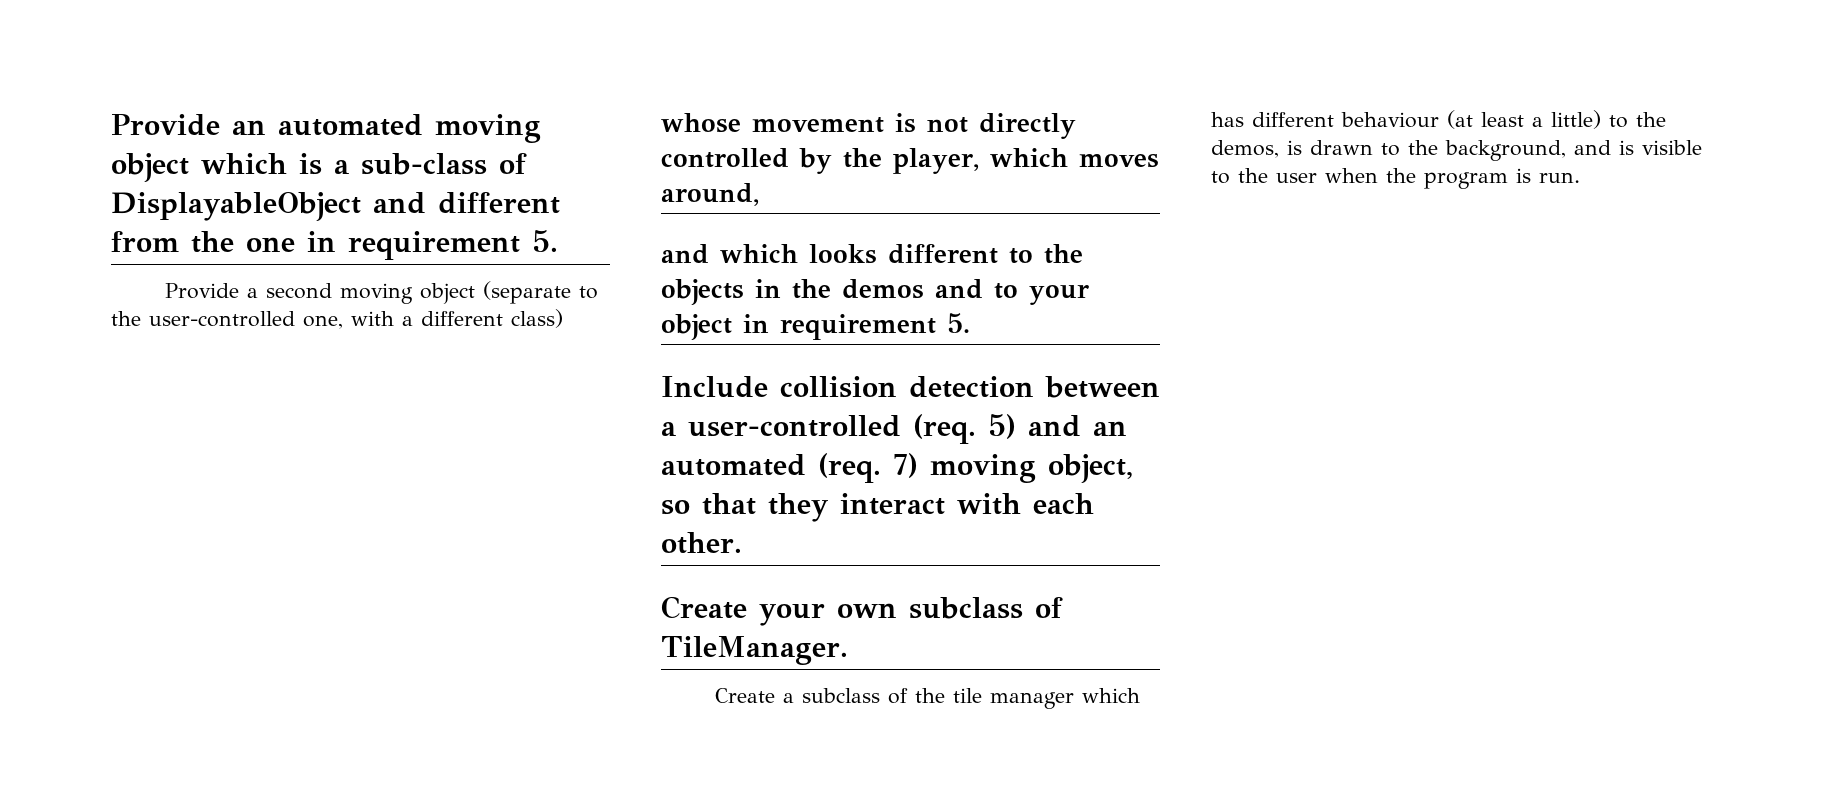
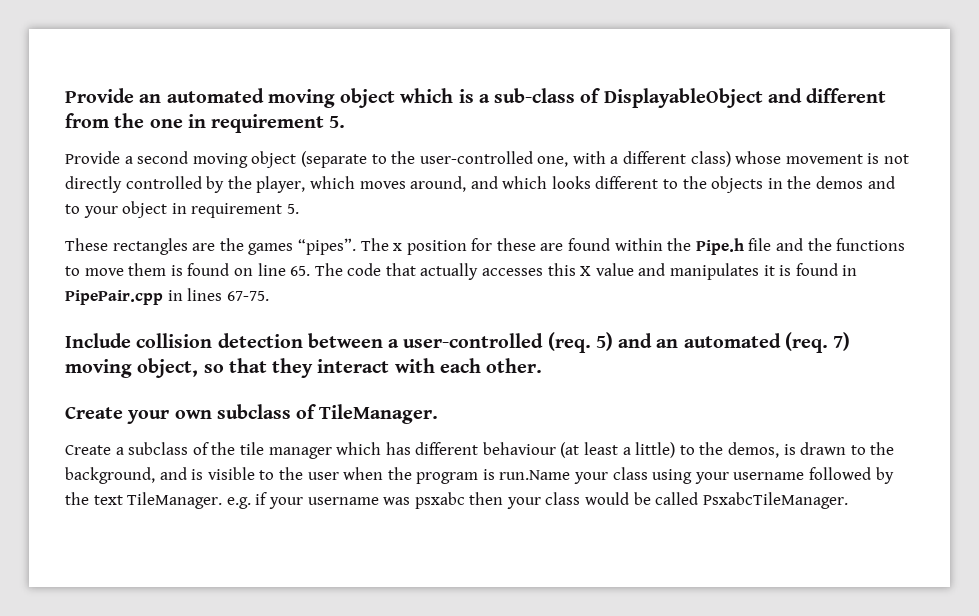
- Provide a second moving object (separate to the user-controlled one, with a different class)
- whose movement is not directly controlled by the player, which moves around,
- and which looks different to the objects in the demos and to your object in requirement 5.
+ Provide a second moving object (separate to the user-controlled one, with a different class) whose movement is not directly controlled by the player, which moves around, and which looks different to the objects in the demos and to your object in requirement 5.
+ These rectangles are the games “pipes”. The x position for these are found within the Pipe.h file and the functions to move them is found on line 65. The code that actually accesses this X value and manipulates it is found in PipePair.cpp in lines 67-75.
- Create a subclass of the tile manager which has different behaviour (at least a little) to the demos, is drawn to the background, and is visible to the user when the program is run.
+ Create a subclass of the tile manager which has different behaviour (at least a little) to the demos, is drawn to the background, and is visible to the user when the program is run.Name your class using your username followed by the text TileManager. e.g. if your username was psxabc then your class would be called PsxabcTileManager.

